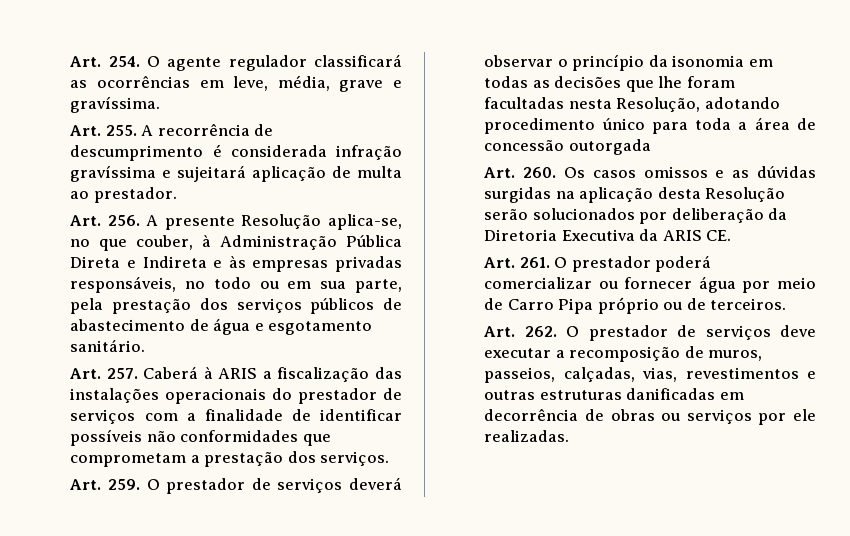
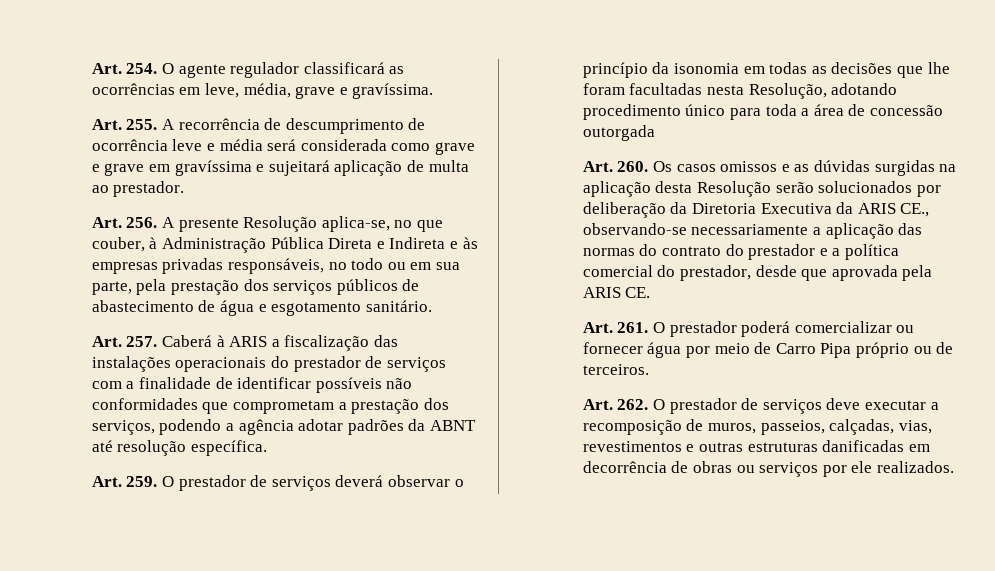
- Art. 255. A recorrência de descumprimento é considerada infração gravíssima e sujeitará aplicação de multa ao prestador.
+ Art. 255. A recorrência de descumprimento de ocorrência leve e média será considerada como grave e grave em gravíssima e sujeitará aplicação de multa ao prestador.
- Art. 257. Caberá à ARIS a fiscalização das instalações operacionais do prestador de serviços com a finalidade de identificar possíveis não conformidades que comprometam a prestação dos serviços.
+ Art. 257. Caberá à ARIS a fiscalização das instalações operacionais do prestador de serviços com a finalidade de identificar possíveis não conformidades que comprometam a prestação dos serviços, podendo a agência adotar padrões da ABNT até resolução específica.
- Art. 260. Os casos omissos e as dúvidas surgidas na aplicação desta Resolução serão solucionados por deliberação da Diretoria Executiva da ARIS CE.
+ Art. 260. Os casos omissos e as dúvidas surgidas na aplicação desta Resolução serão solucionados por deliberação da Diretoria Executiva da ARIS CE., observando-se necessariamente a aplicação das normas do contrato do prestador e a política comercial do prestador, desde que aprovada pela ARIS CE.
- Art. 262. O prestador de serviços deve executar a recomposição de muros, passeios, calçadas, vias, revestimentos e outras estruturas danificadas em decorrência de obras ou serviços por ele realizadas.
+ Art. 262. O prestador de serviços deve executar a recomposição de muros, passeios, calçadas, vias, revestimentos e outras estruturas danificadas em decorrência de obras ou serviços por ele realizados.

